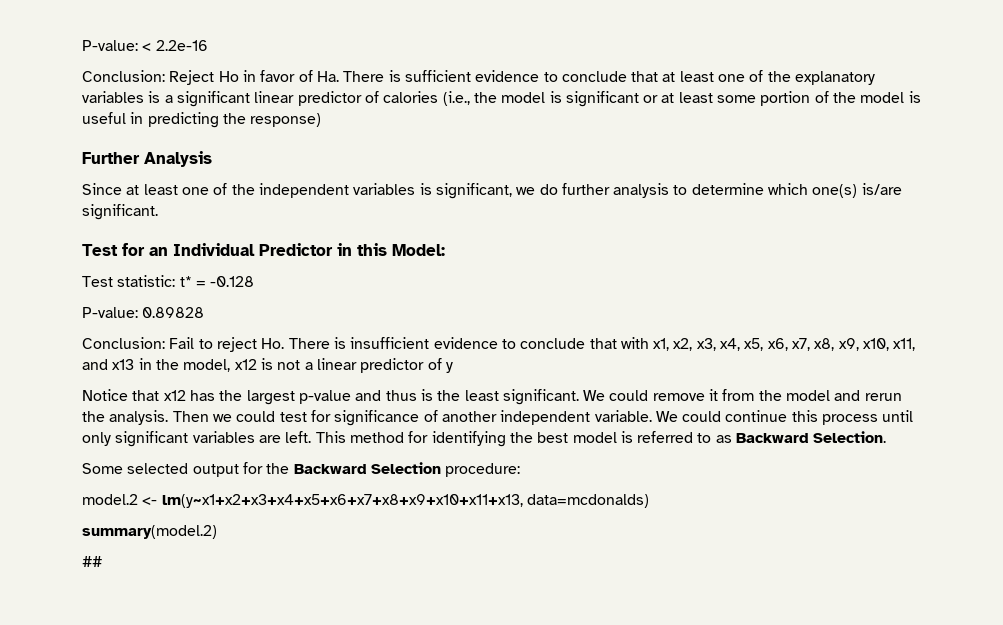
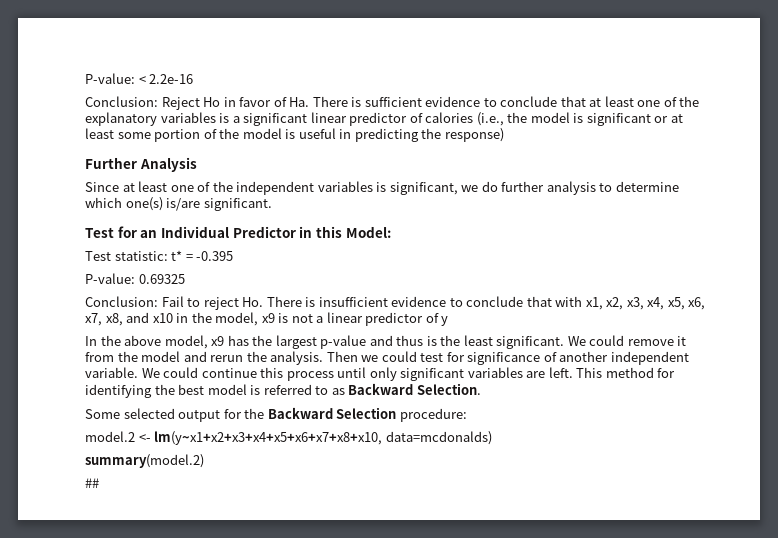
- Test statistic: t* = -0.128
- P-value: 0.89828
+ Test statistic: t* = -0.395
+ P-value: 0.69325
- Conclusion: Fail to reject Ho. There is insufficient evidence to conclude that with x1, x2, x3, x4, x5, x6, x7, x8, x9, x10, x11, and x13 in the model, x12 is not a linear predictor of y
+ Conclusion: Fail to reject Ho. There is insufficient evidence to conclude that with x1, x2, x3, x4, x5, x6, x7, x8, and x10 in the model, x9 is not a linear predictor of y
- Notice that x12 has the largest p-value and thus is the least significant.
+ In the above model, x9 has the largest p-value and thus is the least significant.
- model.2 <- lm(y~x1+x2+x3+x4+x5+x6+x7+x8+x9+x10+x11+x13, data=mcdonalds)
+ model.2 <- lm(y~x1+x2+x3+x4+x5+x6+x7+x8+x10, data=mcdonalds)

